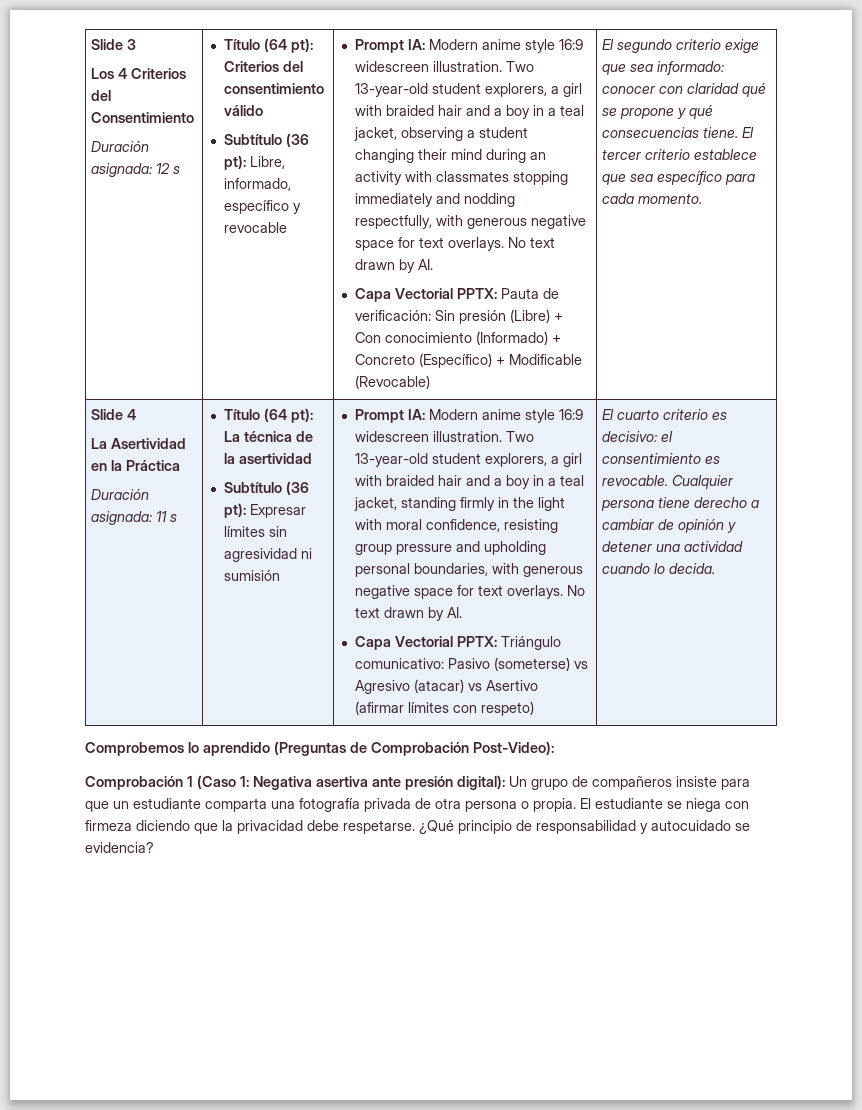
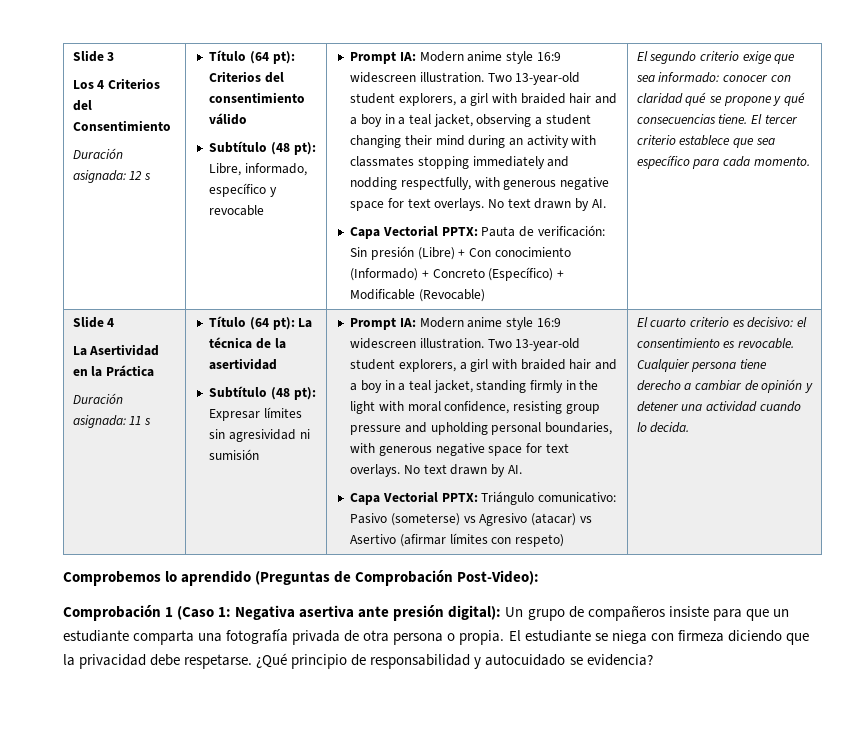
- Subtítulo (36 pt): Libre, informado, específico y revocable
+ Subtítulo (48 pt): Libre, informado, específico y revocable
- Subtítulo (36 pt): Expresar límites sin agresividad ni sumisión
+ Subtítulo (48 pt): Expresar límites sin agresividad ni sumisión

